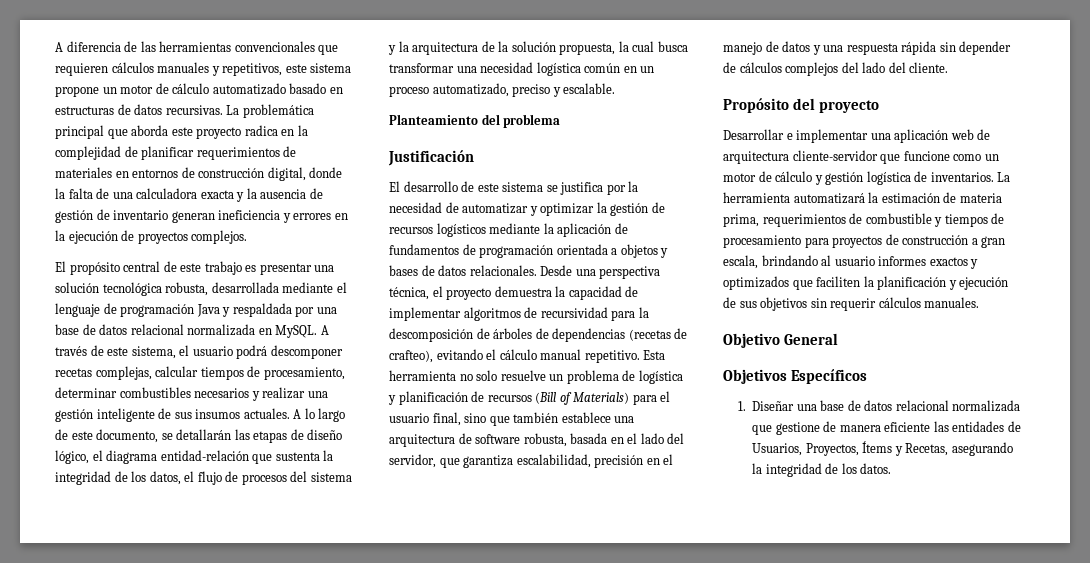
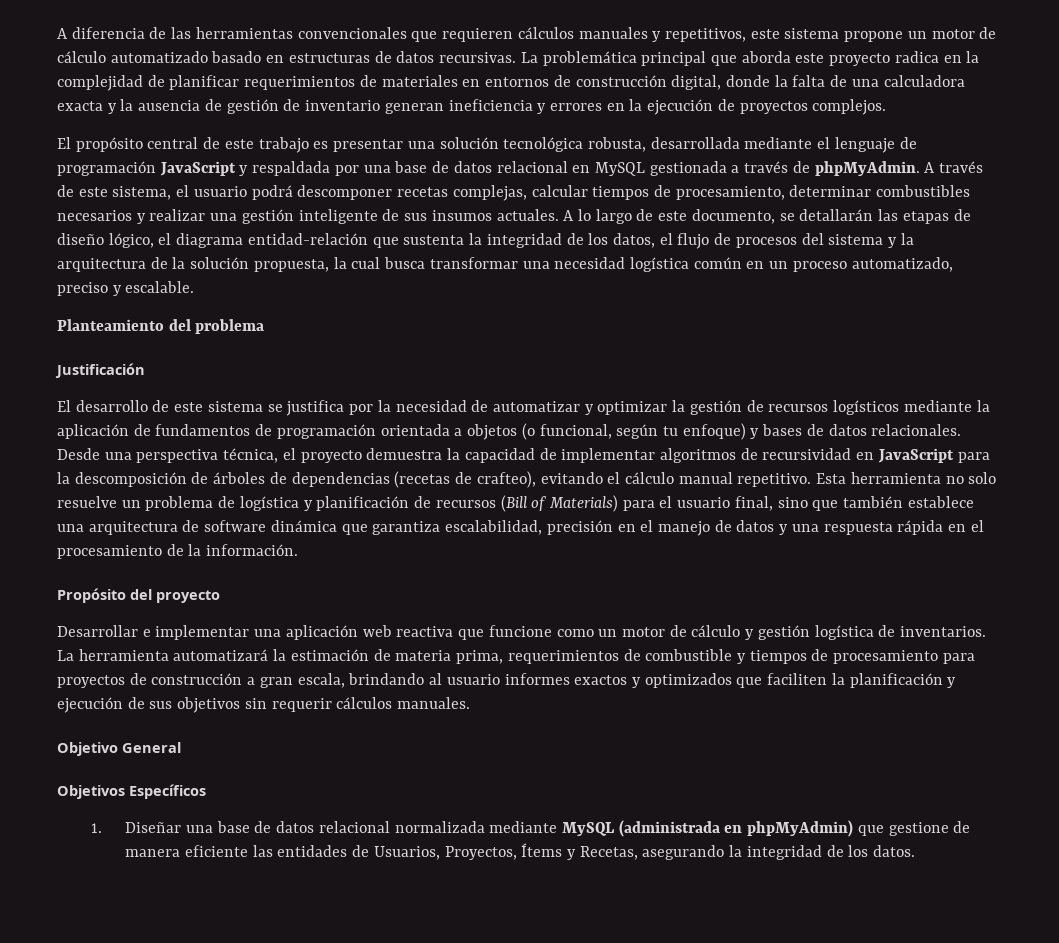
- El propósito central de este trabajo es presentar una solución tecnológica robusta, desarrollada mediante el lenguaje de programación Java y respaldada por una base de datos relacional normalizada en MySQL.
+ El propósito central de este trabajo es presentar una solución tecnológica robusta, desarrollada mediante el lenguaje de programación JavaScript y respaldada por una base de datos relacional en MySQL gestionada a través de phpMyAdmin.
- El desarrollo de este sistema se justifica por la necesidad de automatizar y optimizar la gestión de recursos logísticos mediante la aplicación de fundamentos de programación orientada a objetos y bases de datos relacionales.
+ El desarrollo de este sistema se justifica por la necesidad de automatizar y optimizar la gestión de recursos logísticos mediante la aplicación de fundamentos de programación orientada a objetos (o funcional, según tu enfoque) y bases de datos relacionales.
- Desde una perspectiva técnica, el proyecto demuestra la capacidad de implementar algoritmos de recursividad para la descomposición de árboles de dependencias (recetas de crafteo), evitando el cálculo manual repetitivo.
+ Desde una perspectiva técnica, el proyecto demuestra la capacidad de implementar algoritmos de recursividad en JavaScript para la descomposición de árboles de dependencias (recetas de crafteo), evitando el cálculo manual repetitivo.
- Esta herramienta no solo resuelve un problema de logística y planificación de recursos (Bill of Materials) para el usuario final, sino que también establece una arquitectura de software robusta, basada en el lado del servidor, que garantiza escalabilidad, precisión en el manejo de datos y una respuesta rápida sin depender de cálculos complejos del lado del cliente.
+ Esta herramienta no solo resuelve un problema de logística y planificación de recursos (Bill of Materials) para el usuario final, sino que también establece una arquitectura de software dinámica que garantiza escalabilidad, precisión en el manejo de datos y una respuesta rápida en el procesamiento de la información.
- Desarrollar e implementar una aplicación web de arquitectura cliente-servidor que funcione como un motor de cálculo y gestión logística de inventarios.
+ Desarrollar e implementar una aplicación web reactiva que funcione como un motor de cálculo y gestión logística de inventarios.
- 1. Diseñar una base de datos relacional normalizada que gestione de manera eficiente las entidades de Usuarios, Proyectos, Ítems y Recetas, asegurando la integridad de los datos.
+ 1. Diseñar una base de datos relacional normalizada mediante MySQL (administrada en phpMyAdmin) que gestione de manera eficiente las entidades de Usuarios, Proyectos, Ítems y Recetas, asegurando la integridad de los datos.

